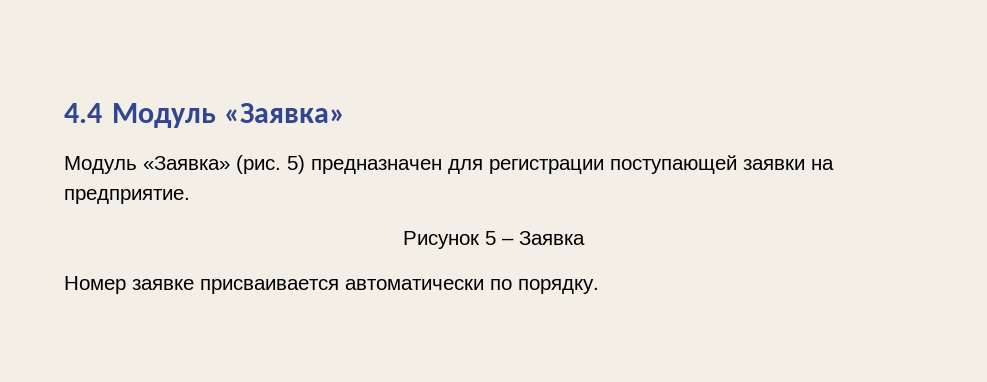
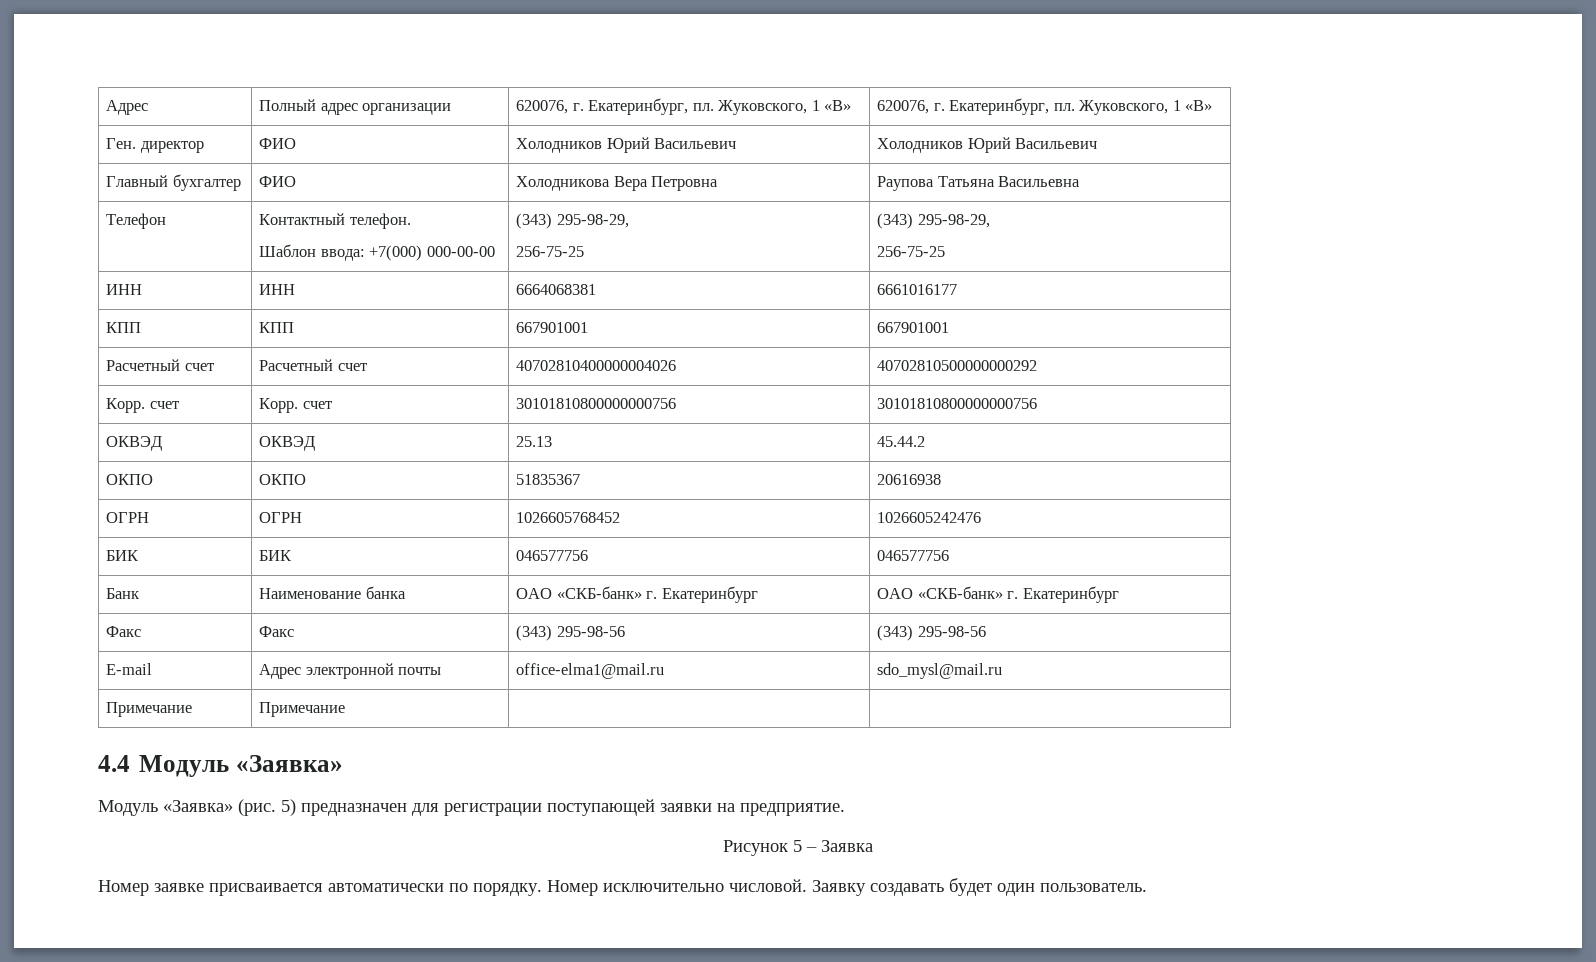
+ Адрес | Полный адрес организации | 620076, г. Екатеринбург, пл. Жуковского, 1 «В» | 620076, г. Екатеринбург, пл. Жуковского, 1 «В»
+ Ген. директор | ФИО | Холодников Юрий Васильевич | Холодников Юрий Васильевич
+ Главный бухгалтер | ФИО | Холодникова Вера Петровна | Раупова Татьяна Васильевна
+ Телефон | Контактный телефон.
+ Шаблон ввода: +7(000) 000-00-00 | (343) 295-98-29,
+ 256-75-25 | (343) 295-98-29,
+ 256-75-25
+ ИНН | ИНН | 6664068381 | 6661016177
+ КПП | КПП | 667901001 | 667901001
+ Расчетный счет | Расчетный счет | 40702810400000004026 | 40702810500000000292
+ Корр. счет | Корр. счет | 30101810800000000756 | 30101810800000000756
+ ОКВЭД | ОКВЭД | 25.13 | 45.44.2
+ ОКПО | ОКПО | 51835367 | 20616938
+ ОГРН | ОГРН | 1026605768452 | 1026605242476
+ БИК | БИК | 046577756 | 046577756
+ Банк | Наименование банка | ОАО «СКБ-банк» г. Екатеринбург | ОАО «СКБ-банк» г. Екатеринбург
+ Факс | Факс | (343) 295-98-56 | (343) 295-98-56
+ E-mail | Адрес электронной почты | office-elma1@mail.ru | sdo_mysl@mail.ru
+ Примечание | Примечание | |
+ Номер исключительно числовой. Заявку создавать будет один пользователь.

